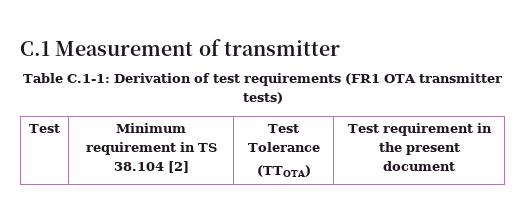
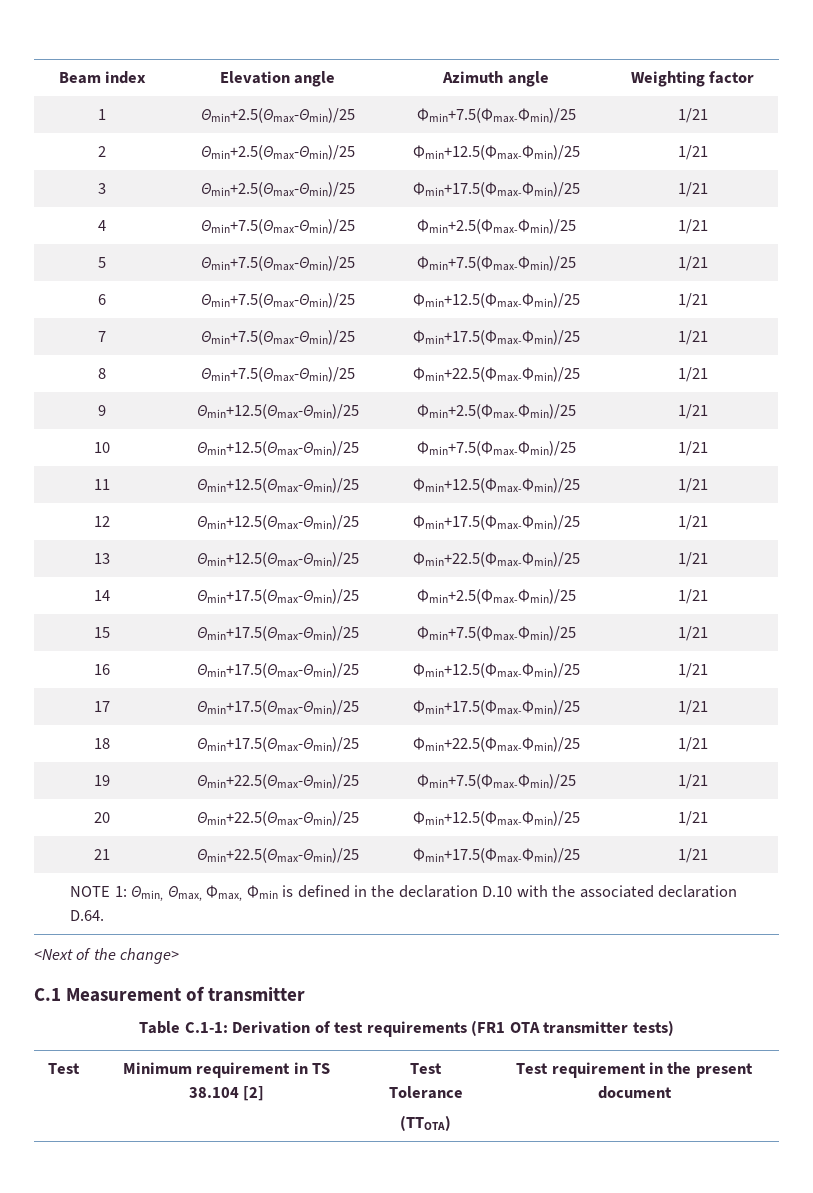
+ Beam index | Elevation angle | Azimuth angle | Weighting factor
+ 1 | Θmin+2.5(Θmax-Θmin)/25 | Φmin+7.5(Φmax-Φmin)/25 | 1/21
+ 2 | Θmin+2.5(Θmax-Θmin)/25 | Φmin+12.5(Φmax-Φmin)/25 | 1/21
+ 3 | Θmin+2.5(Θmax-Θmin)/25 | Φmin+17.5(Φmax-Φmin)/25 | 1/21
+ 4 | Θmin+7.5(Θmax-Θmin)/25 | Φmin+2.5(Φmax-Φmin)/25 | 1/21
+ 5 | Θmin+7.5(Θmax-Θmin)/25 | Φmin+7.5(Φmax-Φmin)/25 | 1/21
+ 6 | Θmin+7.5(Θmax-Θmin)/25 | Φmin+12.5(Φmax-Φmin)/25 | 1/21
+ 7 | Θmin+7.5(Θmax-Θmin)/25 | Φmin+17.5(Φmax-Φmin)/25 | 1/21
+ 8 | Θmin+7.5(Θmax-Θmin)/25 | Φmin+22.5(Φmax-Φmin)/25 | 1/21
+ 9 | Θmin+12.5(Θmax-Θmin)/25 | Φmin+2.5(Φmax-Φmin)/25 | 1/21
+ 10 | Θmin+12.5(Θmax-Θmin)/25 | Φmin+7.5(Φmax-Φmin)/25 | 1/21
+ 11 | Θmin+12.5(Θmax-Θmin)/25 | Φmin+12.5(Φmax-Φmin)/25 | 1/21
+ 12 | Θmin+12.5(Θmax-Θmin)/25 | Φmin+17.5(Φmax-Φmin)/25 | 1/21
+ 13 | Θmin+12.5(Θmax-Θmin)/25 | Φmin+22.5(Φmax-Φmin)/25 | 1/21
+ 14 | Θmin+17.5(Θmax-Θmin)/25 | Φmin+2.5(Φmax-Φmin)/25 | 1/21
+ 15 | Θmin+17.5(Θmax-Θmin)/25 | Φmin+7.5(Φmax-Φmin)/25 | 1/21
+ 16 | Θmin+17.5(Θmax-Θmin)/25 | Φmin+12.5(Φmax-Φmin)/25 | 1/21
+ 17 | Θmin+17.5(Θmax-Θmin)/25 | Φmin+17.5(Φmax-Φmin)/25 | 1/21
+ 18 | Θmin+17.5(Θmax-Θmin)/25 | Φmin+22.5(Φmax-Φmin)/25 | 1/21
+ 19 | Θmin+22.5(Θmax-Θmin)/25 | Φmin+7.5(Φmax-Φmin)/25 | 1/21
+ 20 | Θmin+22.5(Θmax-Θmin)/25 | Φmin+12.5(Φmax-Φmin)/25 | 1/21
+ 21 | Θmin+22.5(Θmax-Θmin)/25 | Φmin+17.5(Φmax-Φmin)/25 | 1/21
+ NOTE 1: Θmin, Θmax, Φmax, Φmin is defined in the declaration D.10 with the associated declaration D.64.
+ <Next of the change>

